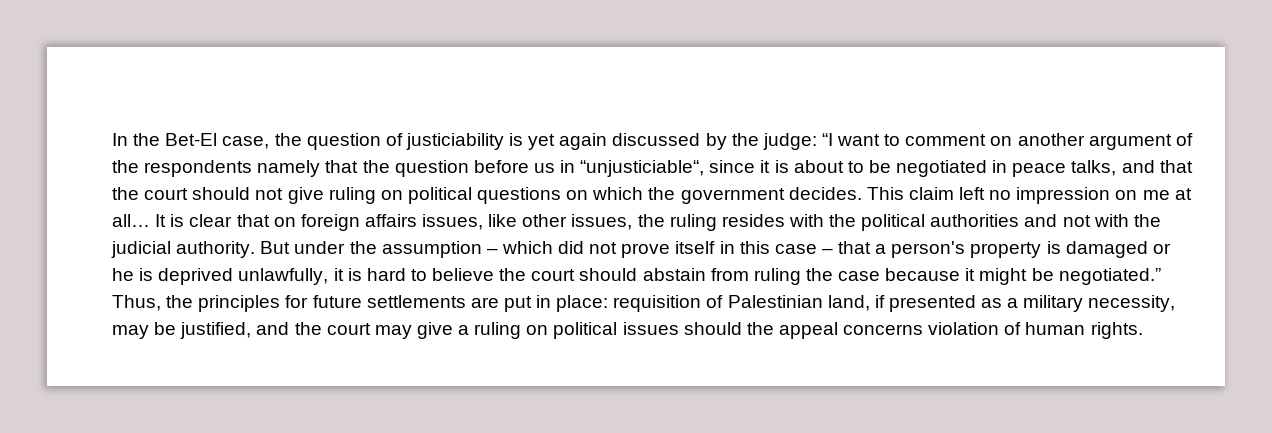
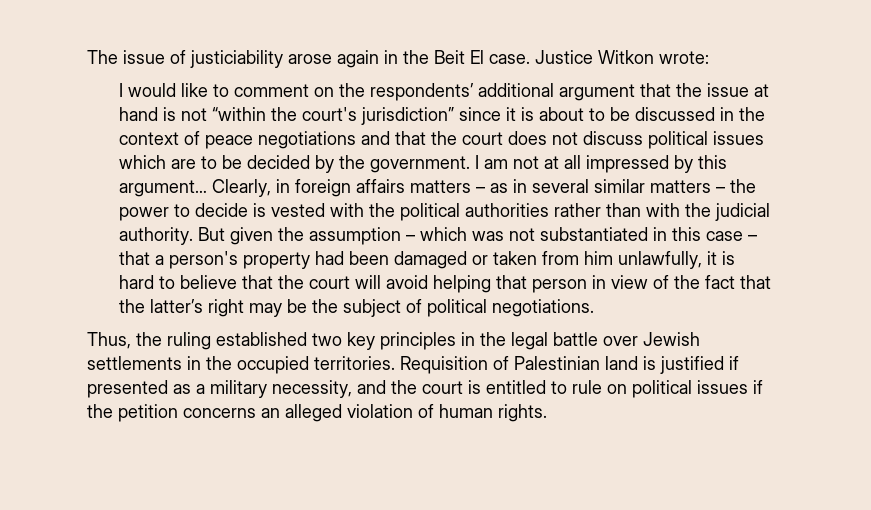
- In the Bet-El case, the question of justiciability is yet again discussed by the judge: “I want to comment on another argument of the respondents namely that the question before us in “unjusticiable“, since it is about to be negotiated in peace talks, and that the court should not give ruling on political questions on which the government decides. This claim left no impression on me at all… It is clear that on foreign affairs issues, like other issues, the ruling resides with the political authorities and not with the judicial authority.
+ The issue of justiciability arose again in the Beit El case. Justice Witkon wrote:
+ I would like to comment on the respondents’ additional argument that the issue at hand is not “within the court's jurisdiction” since it is about to be discussed in the context of peace negotiations and that the court does not discuss political issues which are to be decided by the government. I am not at all impressed by this argument… Clearly, in foreign affairs matters – as in several similar matters – the power to decide is vested with the political authorities rather than with the judicial authority.
- But under the assumption – which did not prove itself in this case – that a person's property is damaged or he is deprived unlawfully, it is hard to believe the court should abstain from ruling the case because it might be negotiated.” Thus, the principles for future settlements are put in place: requisition of Palestinian land, if presented as a military necessity, may be justified, and the court may give a ruling on political issues should the appeal concerns violation of human rights.
+ But given the assumption – which was not substantiated in this case – that a person's property had been damaged or taken from him unlawfully, it is hard to believe that the court will avoid helping that person in view of the fact that the latter’s right may be the subject of political negotiations.
+ Thus, the ruling established two key principles in the legal battle over Jewish settlements in the occupied territories. Requisition of Palestinian land is justified if presented as a military necessity, and the court is entitled to rule on political issues if the petition concerns an alleged violation of human rights.

